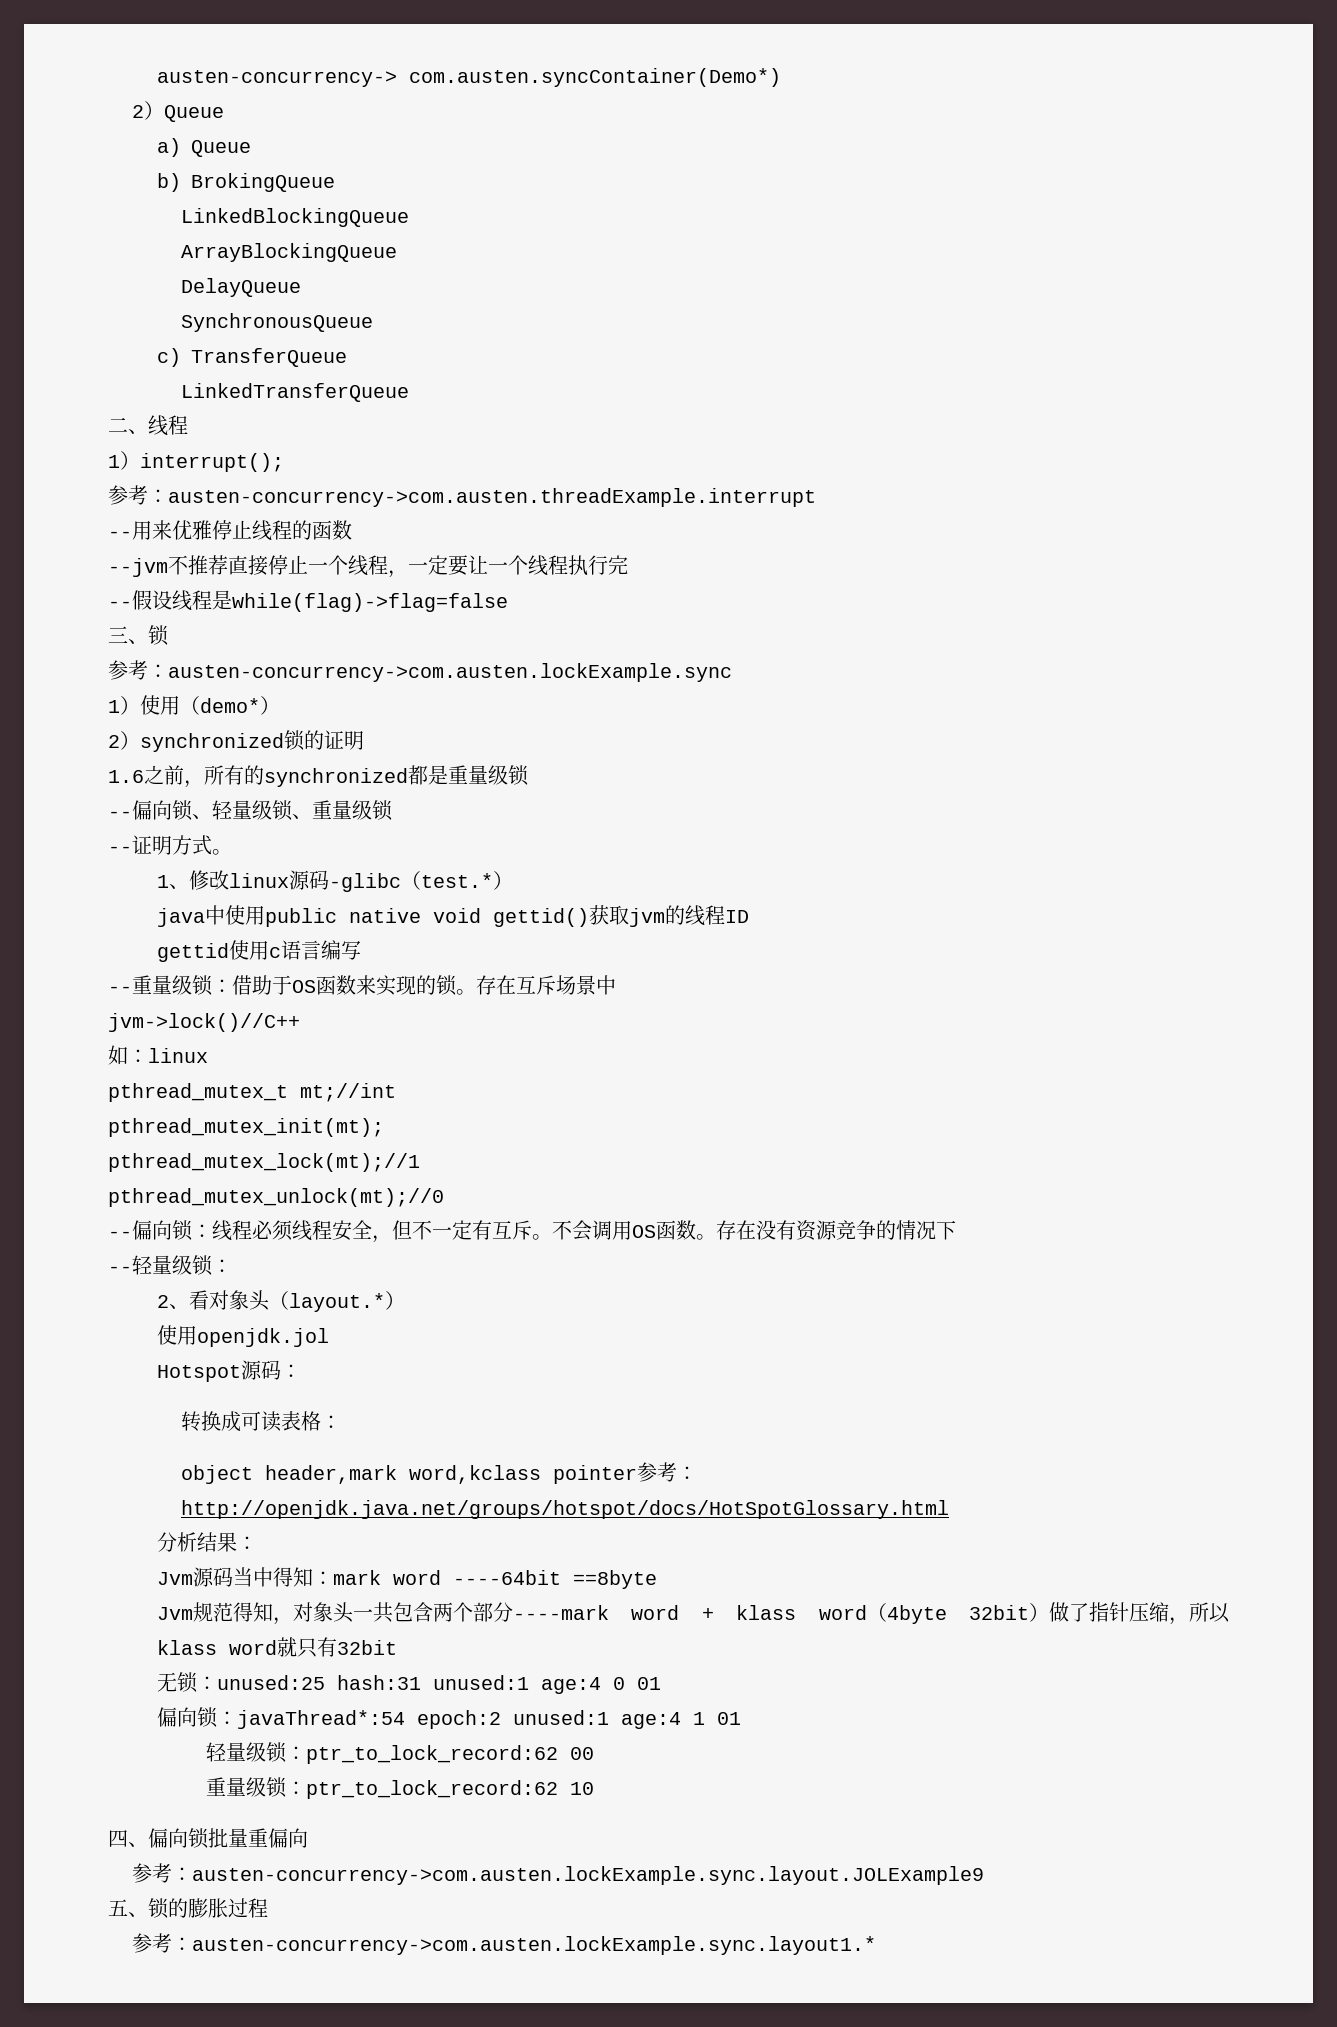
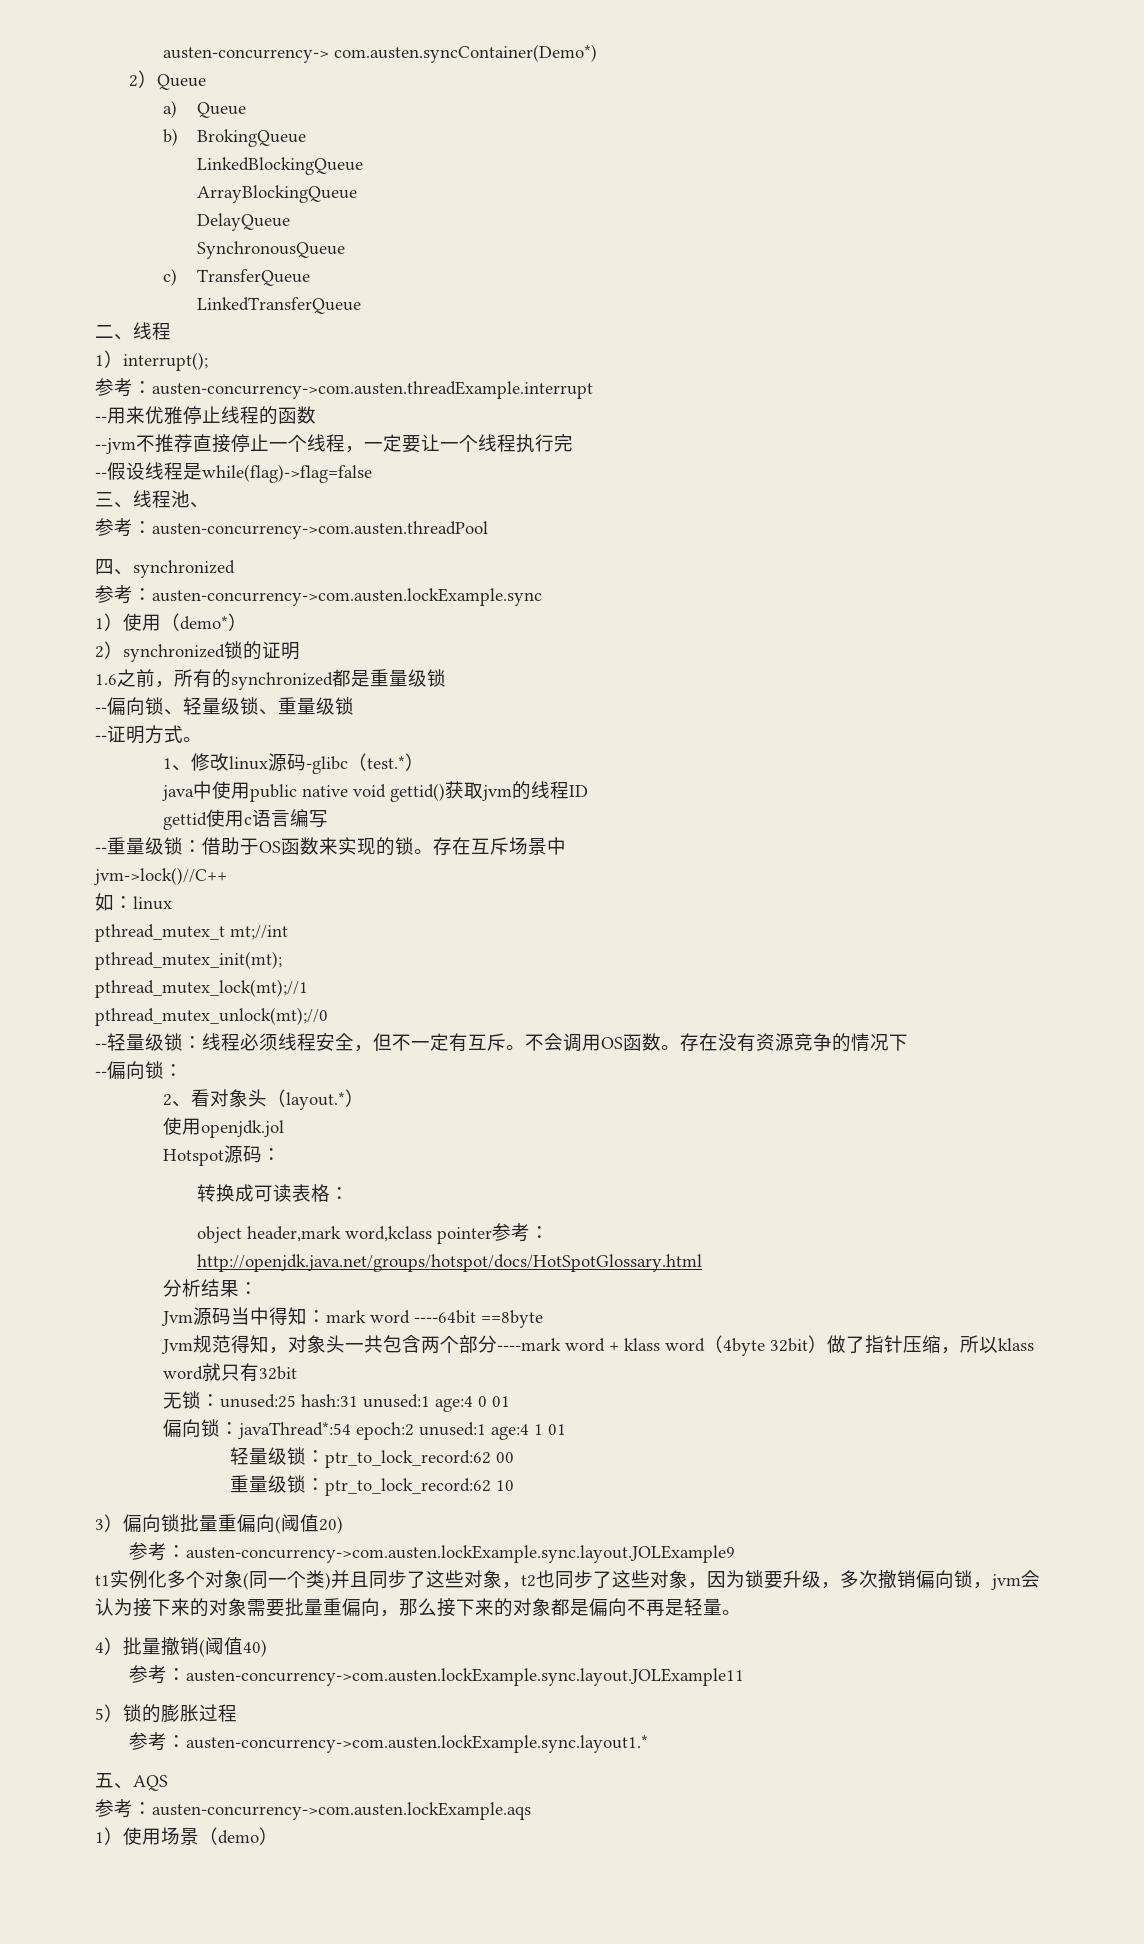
- 三、锁
+ 三、线程池、
+ 参考：austen-concurrency->com.austen.threadPool
+ 四、synchronized
- --偏向锁：线程必须线程安全，但不一定有互斥。
+ --轻量级锁：线程必须线程安全，但不一定有互斥。
- --轻量级锁：
+ --偏向锁：
- 四、偏向锁批量重偏向
+ 3）偏向锁批量重偏向(阈值20)
- 五、锁的膨胀过程
+ t1实例化多个对象(同一个类)并且同步了这些对象，t2也同步了这些对象，因为锁要升级，多次撤销偏向锁，jvm会认为接下来的对象需要批量重偏向，那么接下来的对象都是偏向不再是轻量。
+ 4）批量撤销(阈值40)
+ 参考：austen-concurrency->com.austen.lockExample.sync.layout.JOLExample11
+ 5）锁的膨胀过程
+ 五、AQS
+ 参考：austen-concurrency->com.austen.lockExample.aqs
+ 1）使用场景（demo）

